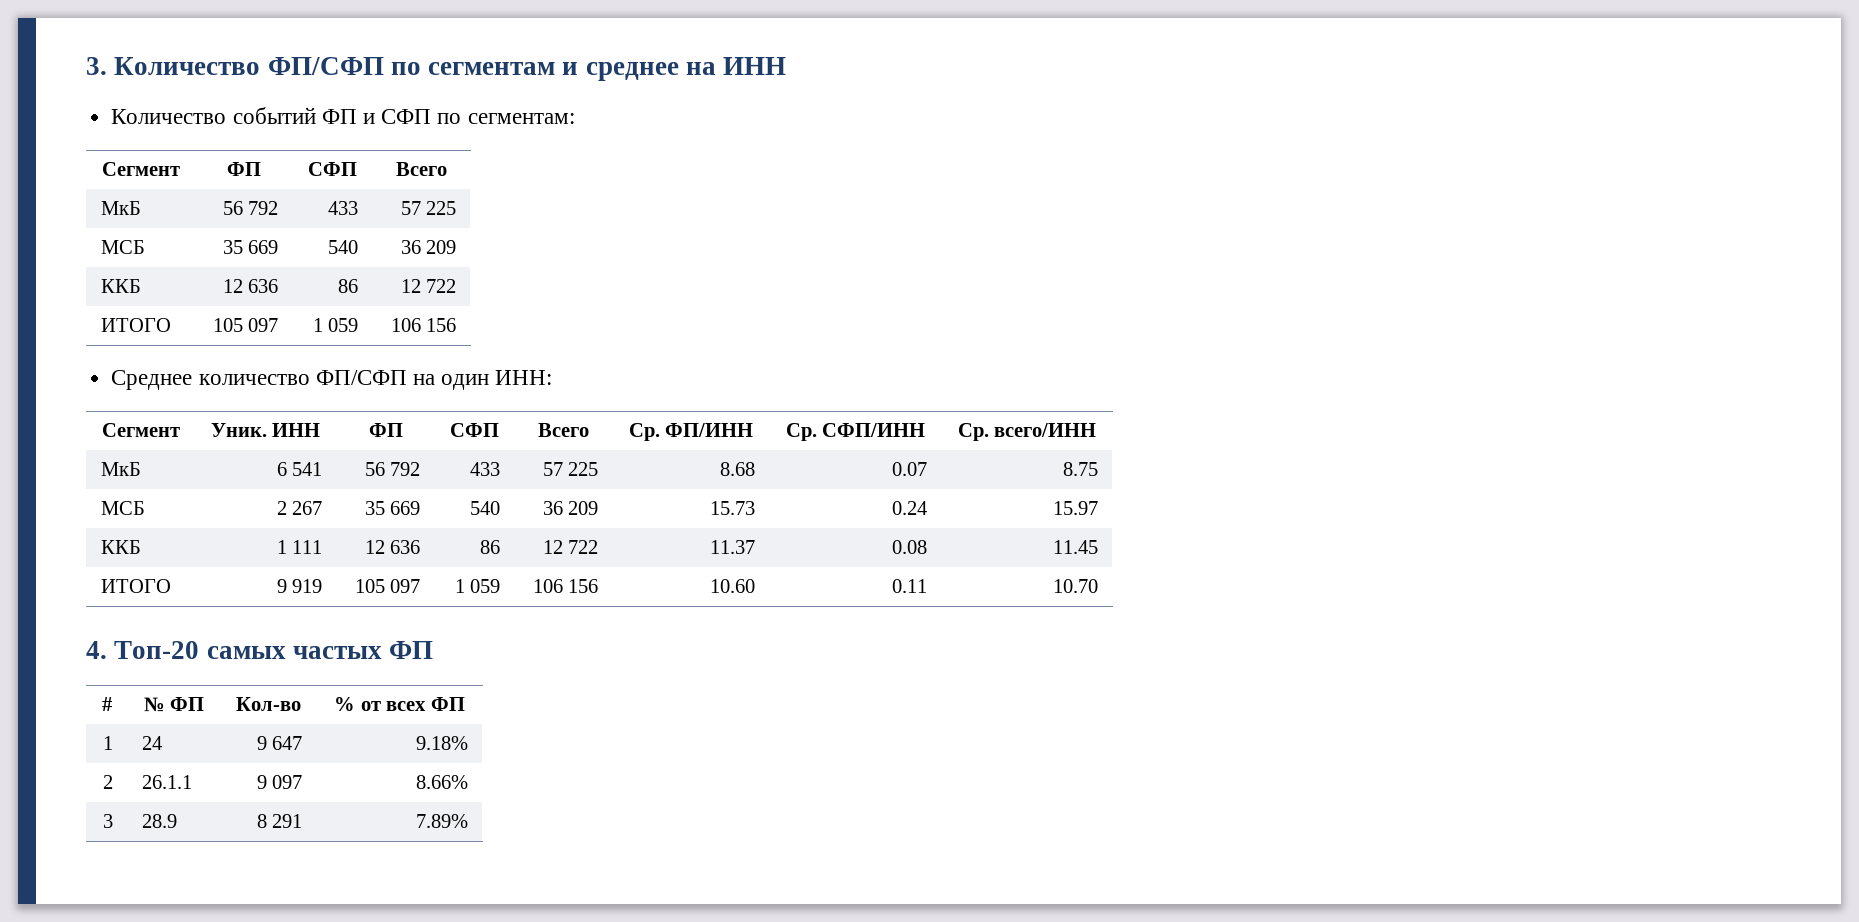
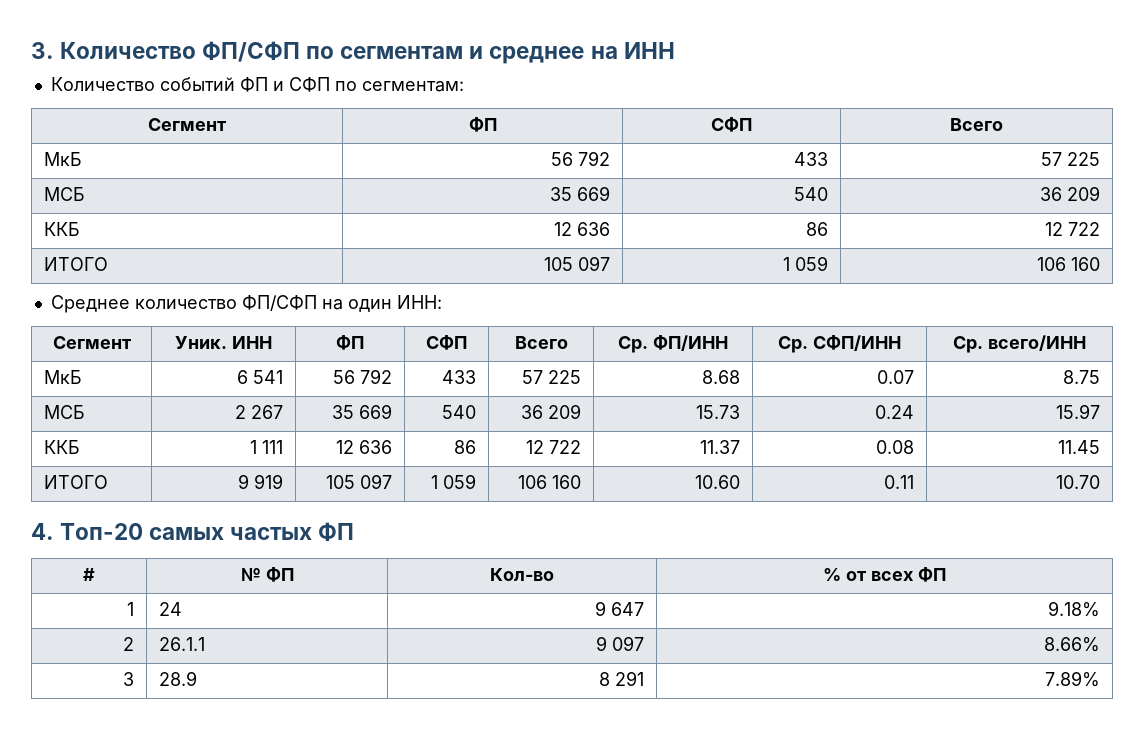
- ИТОГО | 105 097 | 1 059 | 106 156
+ ИТОГО | 105 097 | 1 059 | 106 160
- ИТОГО | 9 919 | 105 097 | 1 059 | 106 156 | 10.60 | 0.11 | 10.70
+ ИТОГО | 9 919 | 105 097 | 1 059 | 106 160 | 10.60 | 0.11 | 10.70

